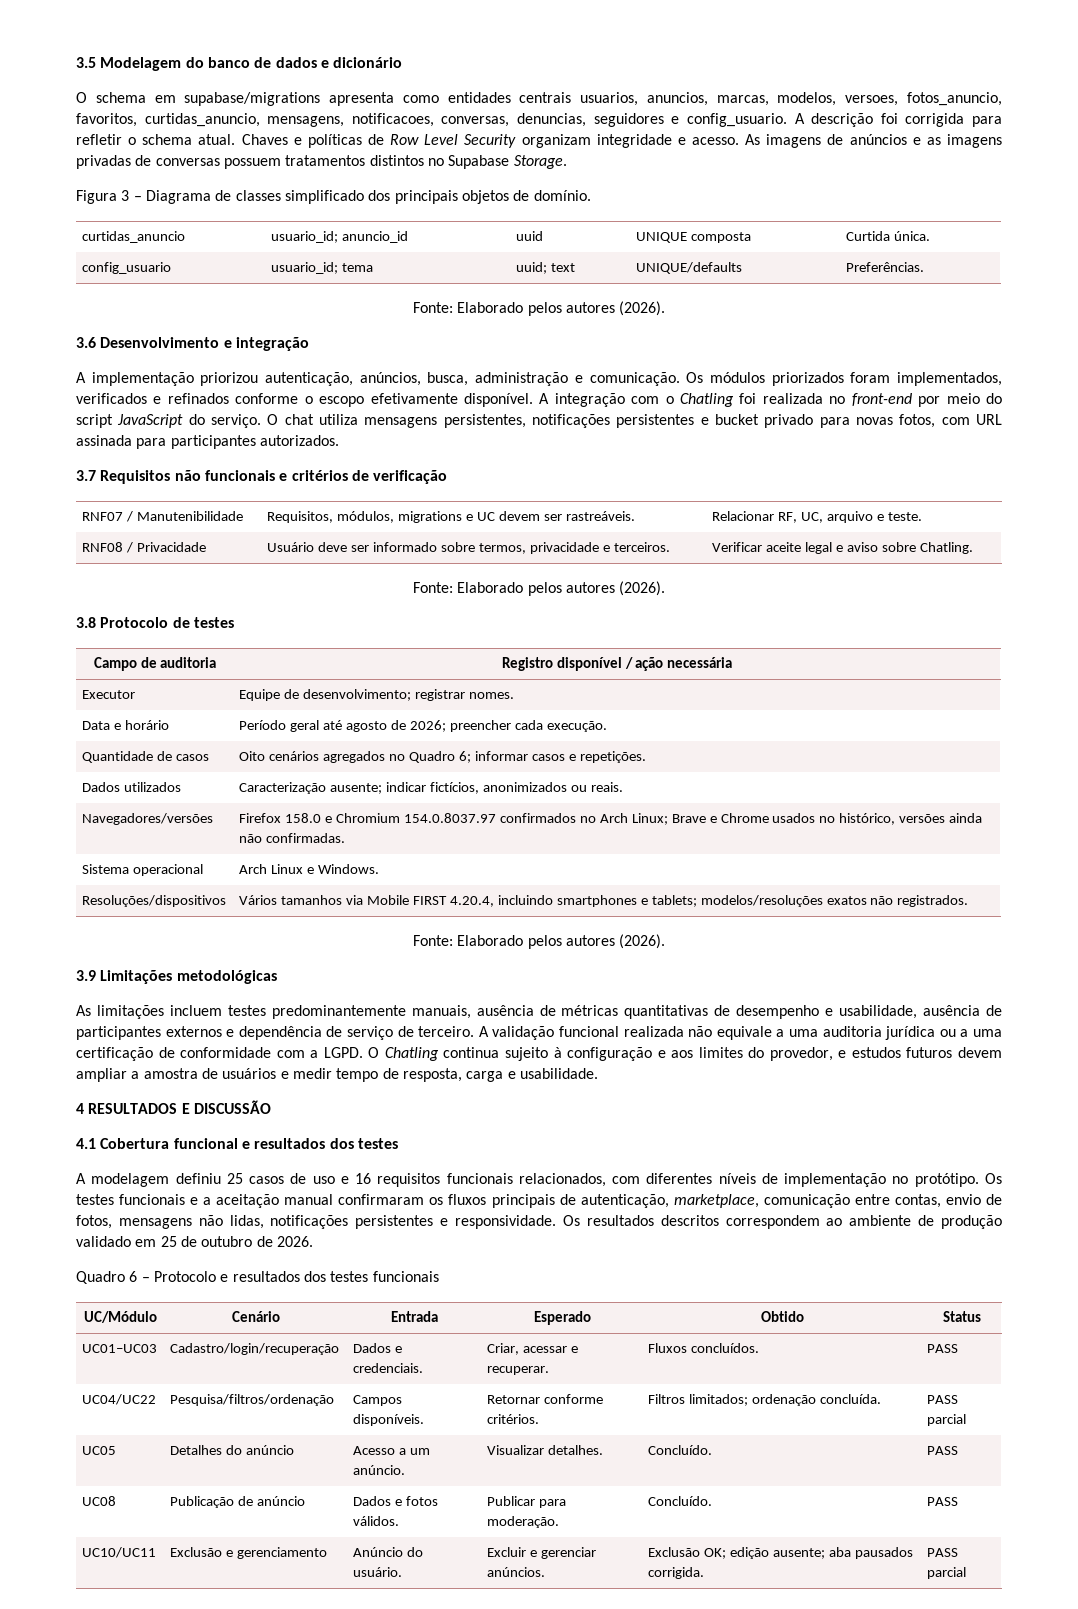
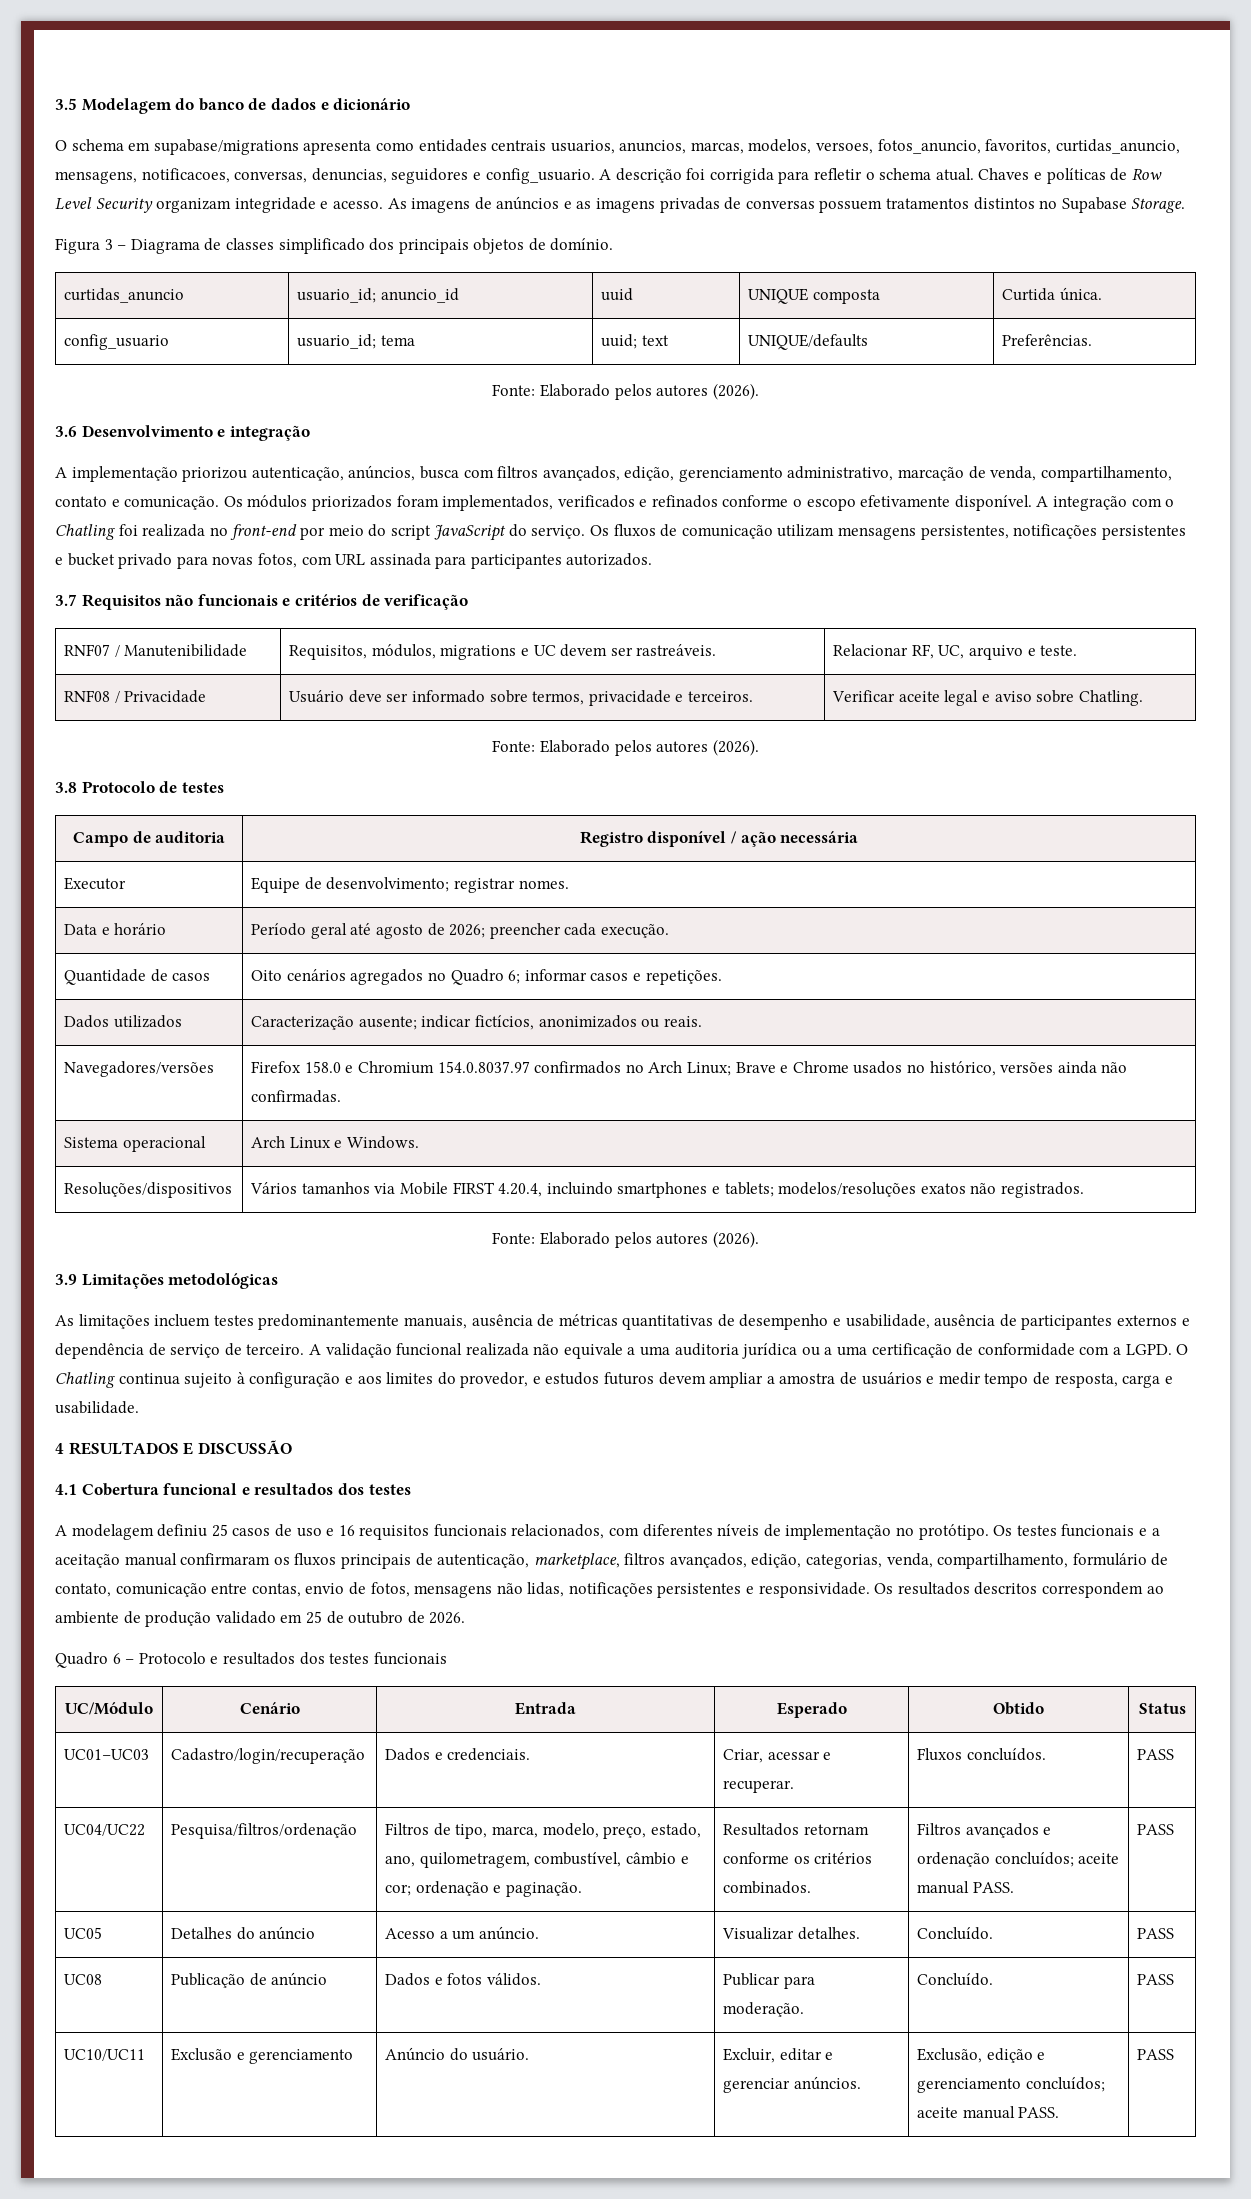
- A implementação priorizou autenticação, anúncios, busca, administração e comunicação.
+ A implementação priorizou autenticação, anúncios, busca com filtros avançados, edição, gerenciamento administrativo, marcação de venda, compartilhamento, contato e comunicação.
- O chat utiliza mensagens persistentes, notificações persistentes e bucket privado para novas fotos, com URL assinada para participantes autorizados.
+ Os fluxos de comunicação utilizam mensagens persistentes, notificações persistentes e bucket privado para novas fotos, com URL assinada para participantes autorizados.
- Os testes funcionais e a aceitação manual confirmaram os fluxos principais de autenticação, marketplace, comunicação entre contas, envio de fotos, mensagens não lidas, notificações persistentes e responsividade.
+ Os testes funcionais e a aceitação manual confirmaram os fluxos principais de autenticação, marketplace, filtros avançados, edição, categorias, venda, compartilhamento, formulário de contato, comunicação entre contas, envio de fotos, mensagens não lidas, notificações persistentes e responsividade.
- UC04/UC22 | Pesquisa/filtros/ordenação | Campos disponíveis. | Retornar conforme critérios. | Filtros limitados; ordenação concluída. | PASS parcial
+ UC04/UC22 | Pesquisa/filtros/ordenação | Filtros de tipo, marca, modelo, preço, estado, ano, quilometragem, combustível, câmbio e cor; ordenação e paginação. | Resultados retornam conforme os critérios combinados. | Filtros avançados e ordenação concluídos; aceite manual PASS. | PASS
- UC10/UC11 | Exclusão e gerenciamento | Anúncio do usuário. | Excluir e gerenciar anúncios. | Exclusão OK; edição ausente; aba pausados corrigida. | PASS parcial
+ UC10/UC11 | Exclusão e gerenciamento | Anúncio do usuário. | Excluir, editar e gerenciar anúncios. | Exclusão, edição e gerenciamento concluídos; aceite manual PASS. | PASS

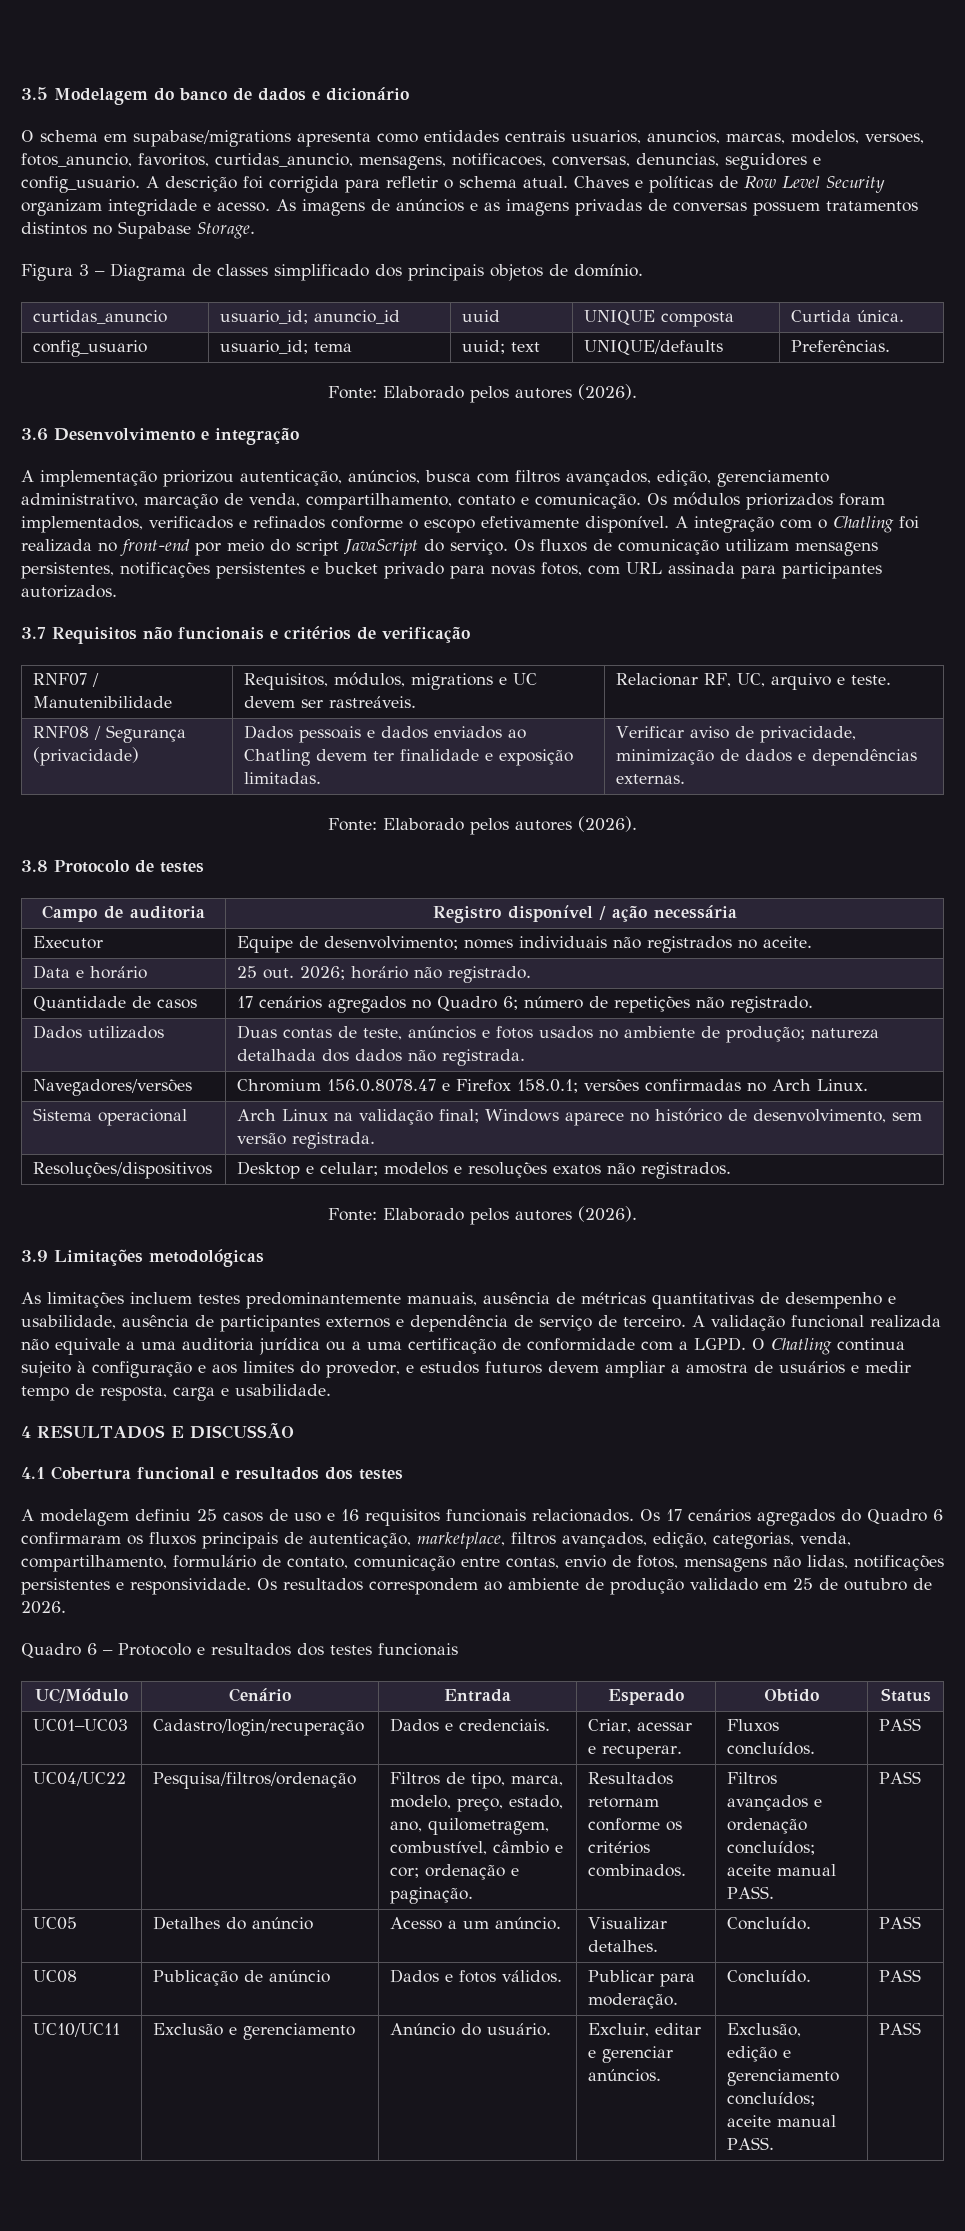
- RNF08 / Privacidade | Usuário deve ser informado sobre termos, privacidade e terceiros. | Verificar aceite legal e aviso sobre Chatling.
+ RNF08 / Segurança (privacidade) | Dados pessoais e dados enviados ao Chatling devem ter finalidade e exposição limitadas. | Verificar aviso de privacidade, minimização de dados e dependências externas.
- Executor | Equipe de desenvolvimento; registrar nomes.
- Data e horário | Período geral até agosto de 2026; preencher cada execução.
+ Executor | Equipe de desenvolvimento; nomes individuais não registrados no aceite.
+ Data e horário | 25 out. 2026; horário não registrado.
- Quantidade de casos | Oito cenários agregados no Quadro 6; informar casos e repetições.
- Dados utilizados | Caracterização ausente; indicar fictícios, anonimizados ou reais.
- Navegadores/versões | Firefox 158.0 e Chromium 154.0.8037.97 confirmados no Arch Linux; Brave e Chrome usados no histórico, versões ainda não confirmadas.
- Sistema operacional | Arch Linux e Windows.
- Resoluções/dispositivos | Vários tamanhos via Mobile FIRST 4.20.4, incluindo smartphones e tablets; modelos/resoluções exatos não registrados.
+ Quantidade de casos | 17 cenários agregados no Quadro 6; número de repetições não registrado.
+ Dados utilizados | Duas contas de teste, anúncios e fotos usados no ambiente de produção; natureza detalhada dos dados não registrada.
+ Navegadores/versões | Chromium 156.0.8078.47 e Firefox 158.0.1; versões confirmadas no Arch Linux.
+ Sistema operacional | Arch Linux na validação final; Windows aparece no histórico de desenvolvimento, sem versão registrada.
+ Resoluções/dispositivos | Desktop e celular; modelos e resoluções exatos não registrados.
- A modelagem definiu 25 casos de uso e 16 requisitos funcionais relacionados, com diferentes níveis de implementação no protótipo. Os testes funcionais e a aceitação manual confirmaram os fluxos principais de autenticação, marketplace, filtros avançados, edição, categorias, venda, compartilhamento, formulário de contato, comunicação entre contas, envio de fotos, mensagens não lidas, notificações persistentes e responsividade.
+ A modelagem definiu 25 casos de uso e 16 requisitos funcionais relacionados. Os 17 cenários agregados do Quadro 6 confirmaram os fluxos principais de autenticação, marketplace, filtros avançados, edição, categorias, venda, compartilhamento, formulário de contato, comunicação entre contas, envio de fotos, mensagens não lidas, notificações persistentes e responsividade.
- Os resultados descritos correspondem ao ambiente de produção validado em 25 de outubro de 2026.
+ Os resultados correspondem ao ambiente de produção validado em 25 de outubro de 2026.

